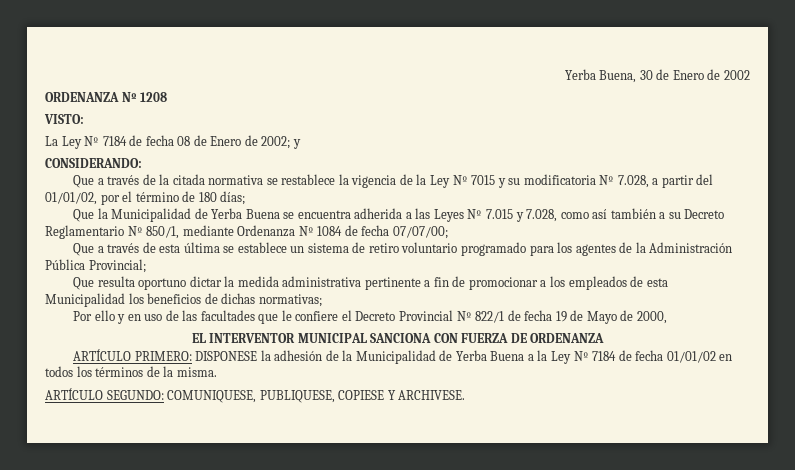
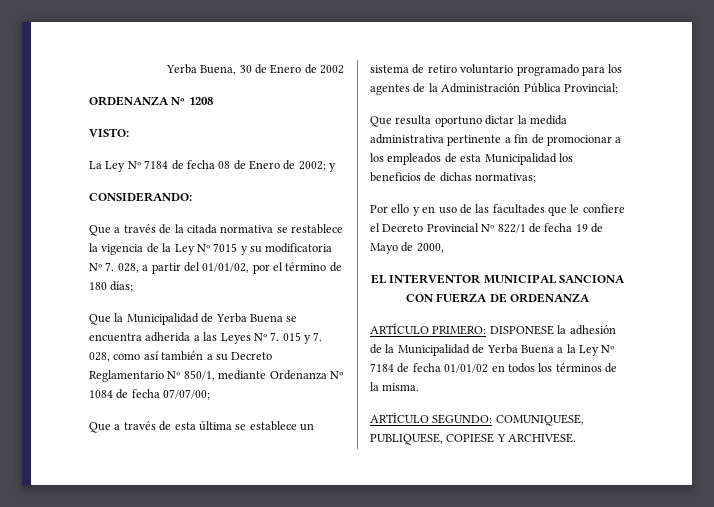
- Que a través de la citada normativa se restablece la vigencia de la Ley Nº 7015 y su modificatoria Nº 7.028, a partir del 01/01/02, por el término de 180 días;
+ Que a través de la citada normativa se restablece la vigencia de la Ley Nº 7015 y su modificatoria Nº 7. 028, a partir del 01/01/02, por el término de 180 días;
- Que la Municipalidad de Yerba Buena se encuentra adherida a las Leyes Nº 7.015 y 7.028, como así también a su Decreto Reglamentario Nº 850/1, mediante Ordenanza Nº 1084 de fecha 07/07/00;
+ Que la Municipalidad de Yerba Buena se encuentra adherida a las Leyes Nº 7. 015 y 7. 028, como así también a su Decreto Reglamentario Nº 850/1, mediante Ordenanza Nº 1084 de fecha 07/07/00;

